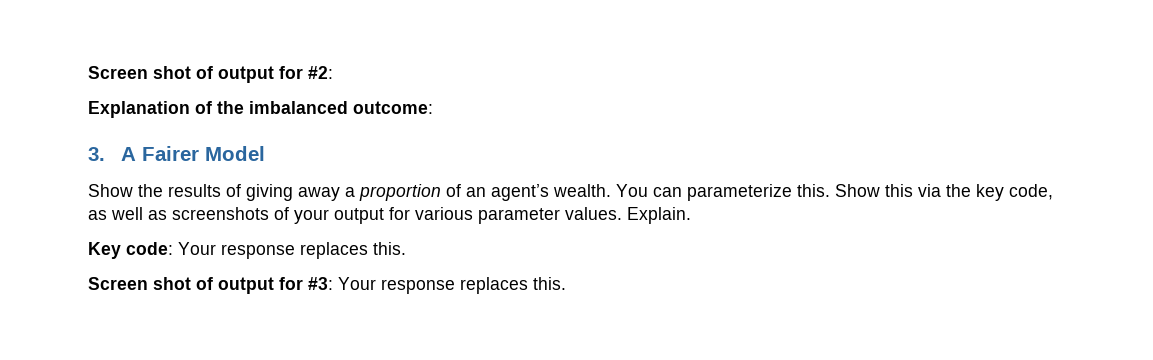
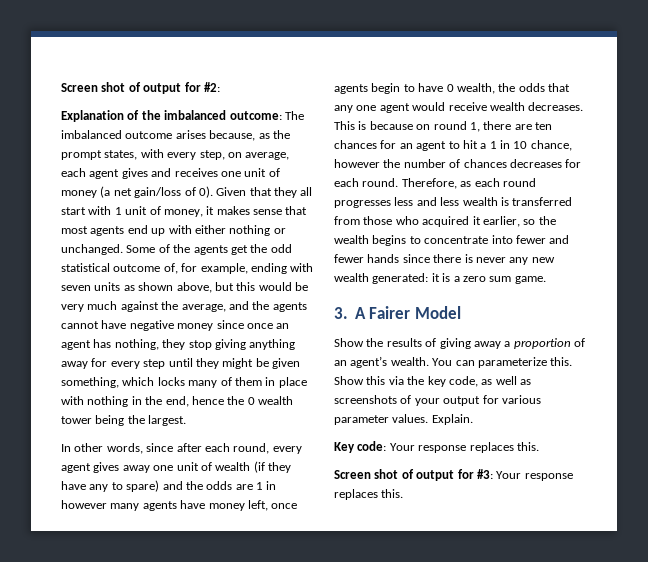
- Explanation of the imbalanced outcome:
+ Explanation of the imbalanced outcome: The imbalanced outcome arises because, as the prompt states, with every step, on average, each agent gives and receives one unit of money (a net gain/loss of 0). Given that they all start with 1 unit of money, it makes sense that most agents end up with either nothing or unchanged. Some of the agents get the odd statistical outcome of, for example, ending with seven units as shown above, but this would be very much against the average, and the agents cannot have negative money since once an agent has nothing, they stop giving anything away for every step until they might be given something, which locks many of them in place with nothing in the end, hence the 0 wealth tower being the largest.
+ In other words, since after each round, every agent gives away one unit of wealth (if they have any to spare) and the odds are 1 in however many agents have money left, once agents begin to have 0 wealth, the odds that any one agent would receive wealth decreases. This is because on round 1, there are ten chances for an agent to hit a 1 in 10 chance, however the number of chances decreases for each round. Therefore, as each round progresses less and less wealth is transferred from those who acquired it earlier, so the wealth begins to concentrate into fewer and fewer hands since there is never any new wealth generated: it is a zero sum game.

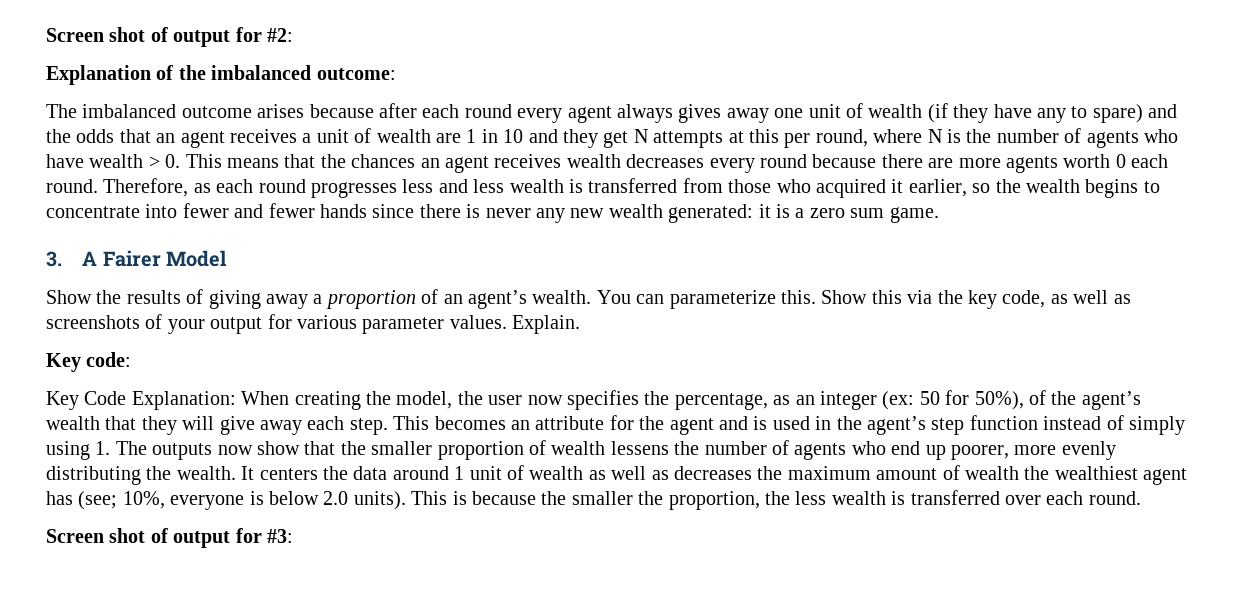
- Explanation of the imbalanced outcome: The imbalanced outcome arises because, as the prompt states, with every step, on average, each agent gives and receives one unit of money (a net gain/loss of 0). Given that they all start with 1 unit of money, it makes sense that most agents end up with either nothing or unchanged. Some of the agents get the odd statistical outcome of, for example, ending with seven units as shown above, but this would be very much against the average, and the agents cannot have negative money since once an agent has nothing, they stop giving anything away for every step until they might be given something, which locks many of them in place with nothing in the end, hence the 0 wealth tower being the largest.
- In other words, since after each round, every agent gives away one unit of wealth (if they have any to spare) and the odds are 1 in however many agents have money left, once agents begin to have 0 wealth, the odds that any one agent would receive wealth decreases. This is because on round 1, there are ten chances for an agent to hit a 1 in 10 chance, however the number of chances decreases for each round.
+ Explanation of the imbalanced outcome:
+ The imbalanced outcome arises because after each round every agent always gives away one unit of wealth (if they have any to spare) and the odds that an agent receives a unit of wealth are 1 in 10 and they get N attempts at this per round, where N is the number of agents who have wealth > 0. This means that the chances an agent receives wealth decreases every round because there are more agents worth 0 each round.
- Key code: Your response replaces this.
+ Key code:
+ Key Code Explanation: When creating the model, the user now specifies the percentage, as an integer (ex: 50 for 50%), of the agent’s wealth that they will give away each step. This becomes an attribute for the agent and is used in the agent’s step function instead of simply using 1. The outputs now show that the smaller proportion of wealth lessens the number of agents who end up poorer, more evenly distributing the wealth. It centers the data around 1 unit of wealth as well as decreases the maximum amount of wealth the wealthiest agent has (see; 10%, everyone is below 2.0 units). This is because the smaller the proportion, the less wealth is transferred over each round.
- Screen shot of output for #3: Your response replaces this.
+ Screen shot of output for #3:

